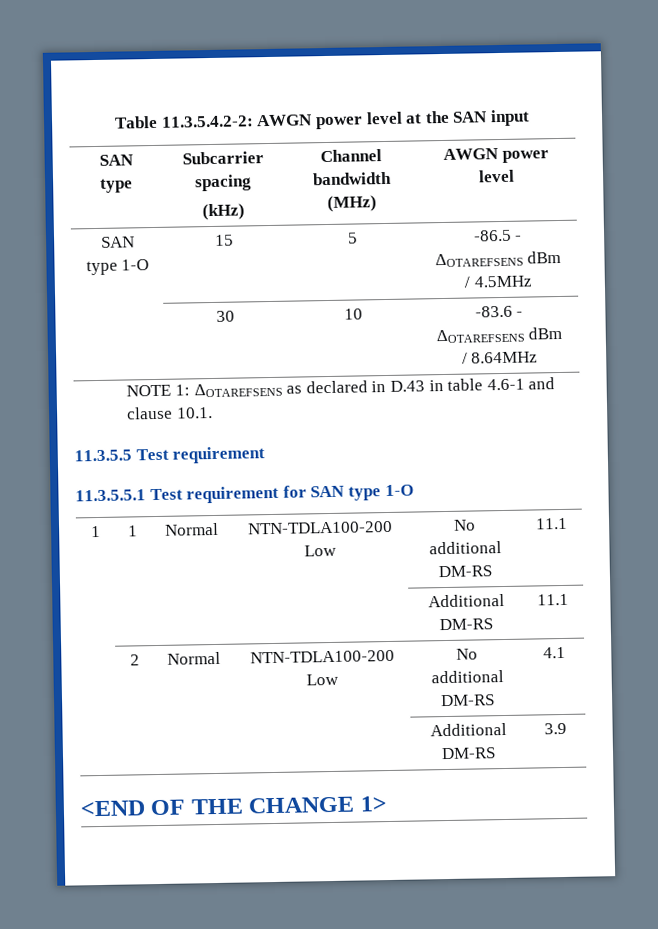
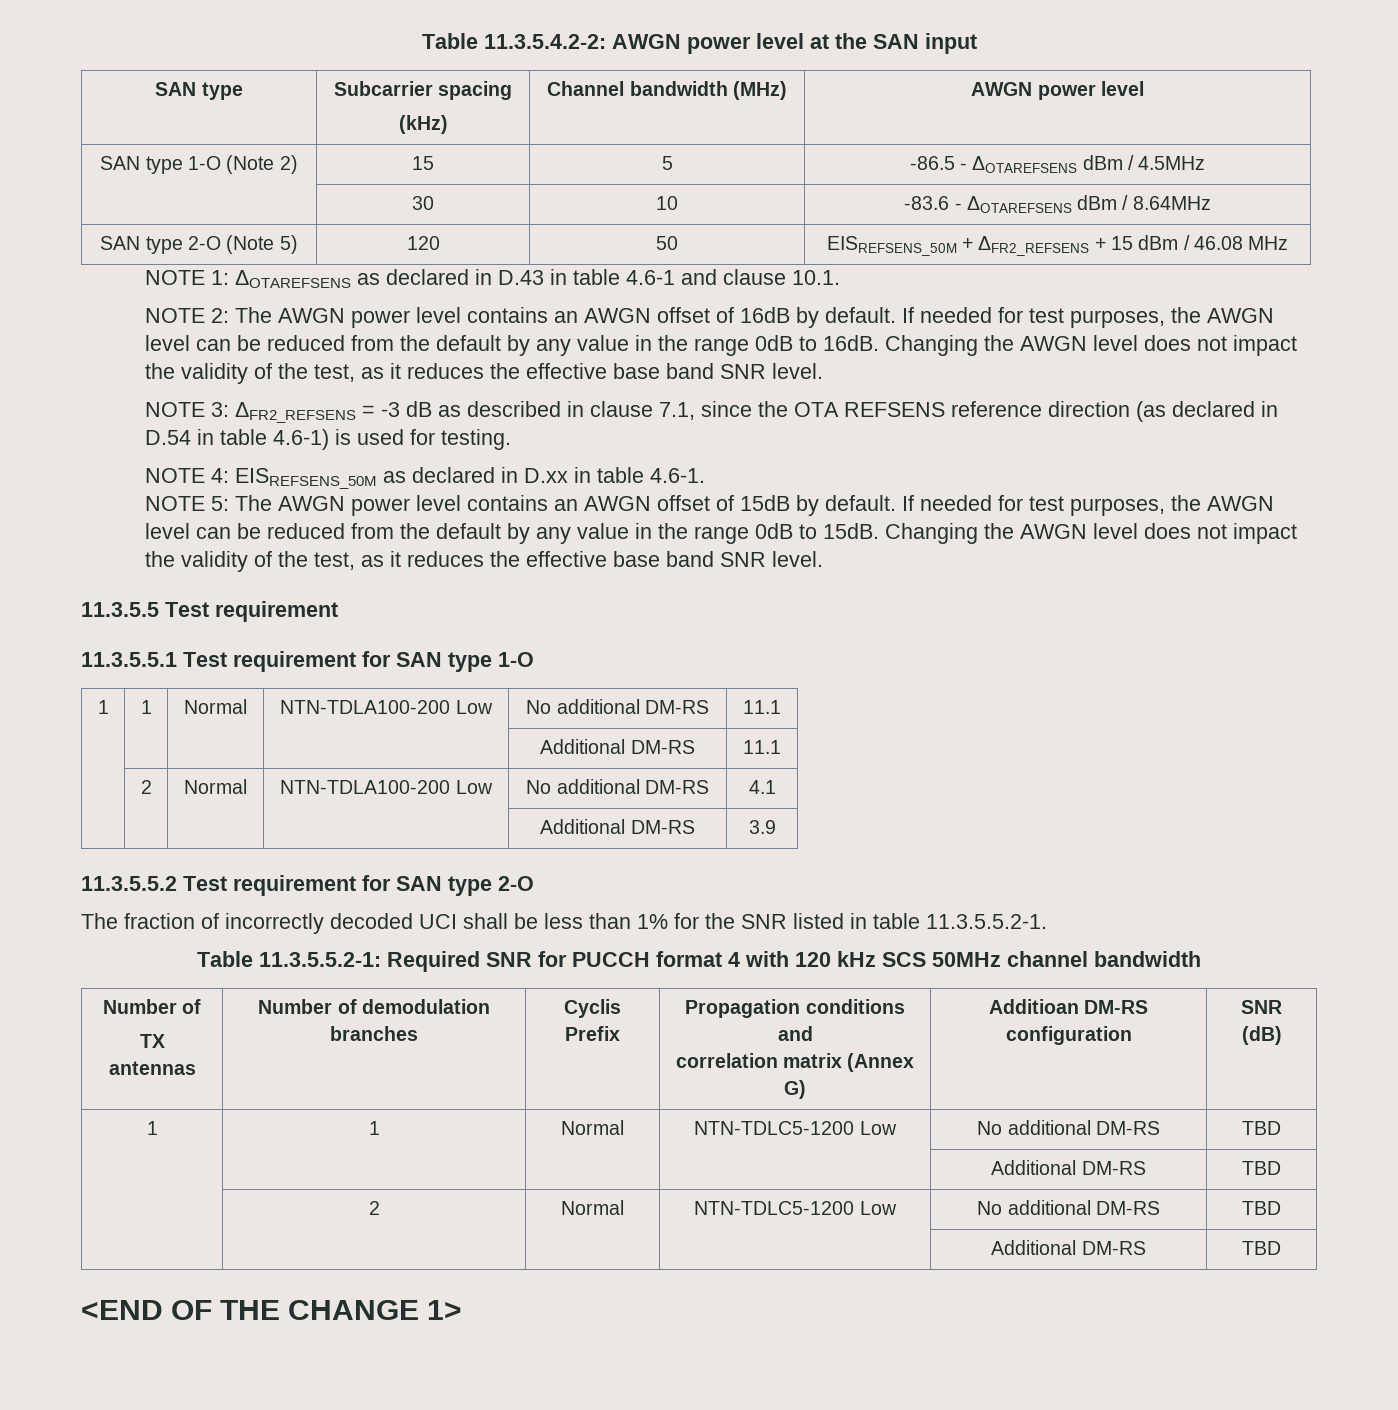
- SAN type 1-O | 15 | 5 | -86.5 - ΔOTAREFSENS dBm / 4.5MHz
+ SAN type 1-O (Note 2) | 15 | 5 | -86.5 - ΔOTAREFSENS dBm / 4.5MHz
+ SAN type 2-O (Note 5) | 120 | 50 | EISREFSENS_50M + ΔFR2_REFSENS + 15 dBm / 46.08 MHz
+ NOTE 2: The AWGN power level contains an AWGN offset of 16dB by default. If needed for test purposes, the AWGN level can be reduced from the default by any value in the range 0dB to 16dB. Changing the AWGN level does not impact the validity of the test, as it reduces the effective base band SNR level.
+ NOTE 3: ΔFR2_REFSENS = -3 dB as described in clause 7.1, since the OTA REFSENS reference direction (as declared in D.54 in table 4.6-1) is used for testing.
+ NOTE 4: EISREFSENS_50M as declared in D.xx in table 4.6-1.
+ NOTE 5: The AWGN power level contains an AWGN offset of 15dB by default. If needed for test purposes, the AWGN level can be reduced from the default by any value in the range 0dB to 15dB. Changing the AWGN level does not impact the validity of the test, as it reduces the effective base band SNR level.
+ 11.3.5.5.2 Test requirement for SAN type 2-O
+ The fraction of incorrectly decoded UCI shall be less than 1% for the SNR listed in table 11.3.5.5.2-1.
+ Table 11.3.5.5.2-1: Required SNR for PUCCH format 4 with 120 kHz SCS 50MHz channel bandwidth
+ Number of
+ TX antennas | Number of demodulation branches | Cyclis Prefix | Propagation conditions and
+ correlation matrix (Annex G) | Additioan DM-RS configuration | SNR (dB)
+ 1 | 1 | Normal | NTN-TDLC5-1200 Low | No additional DM-RS | TBD
+ | | | | Additional DM-RS | TBD
+ | 2 | Normal | NTN-TDLC5-1200 Low | No additional DM-RS | TBD
+ | | | | Additional DM-RS | TBD

